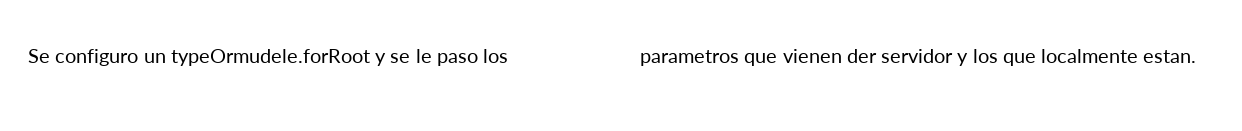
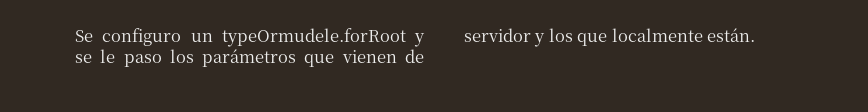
- Se configuro un typeOrmudele.forRoot y se le paso los parametros que vienen der servidor y los que localmente estan.
+ Se configuro un typeOrmudele.forRoot y se le paso los parámetros que vienen de servidor y los que localmente están.

